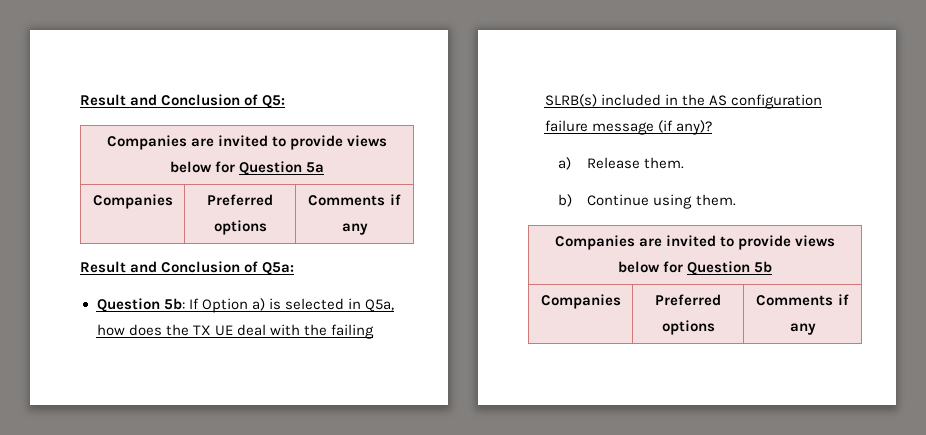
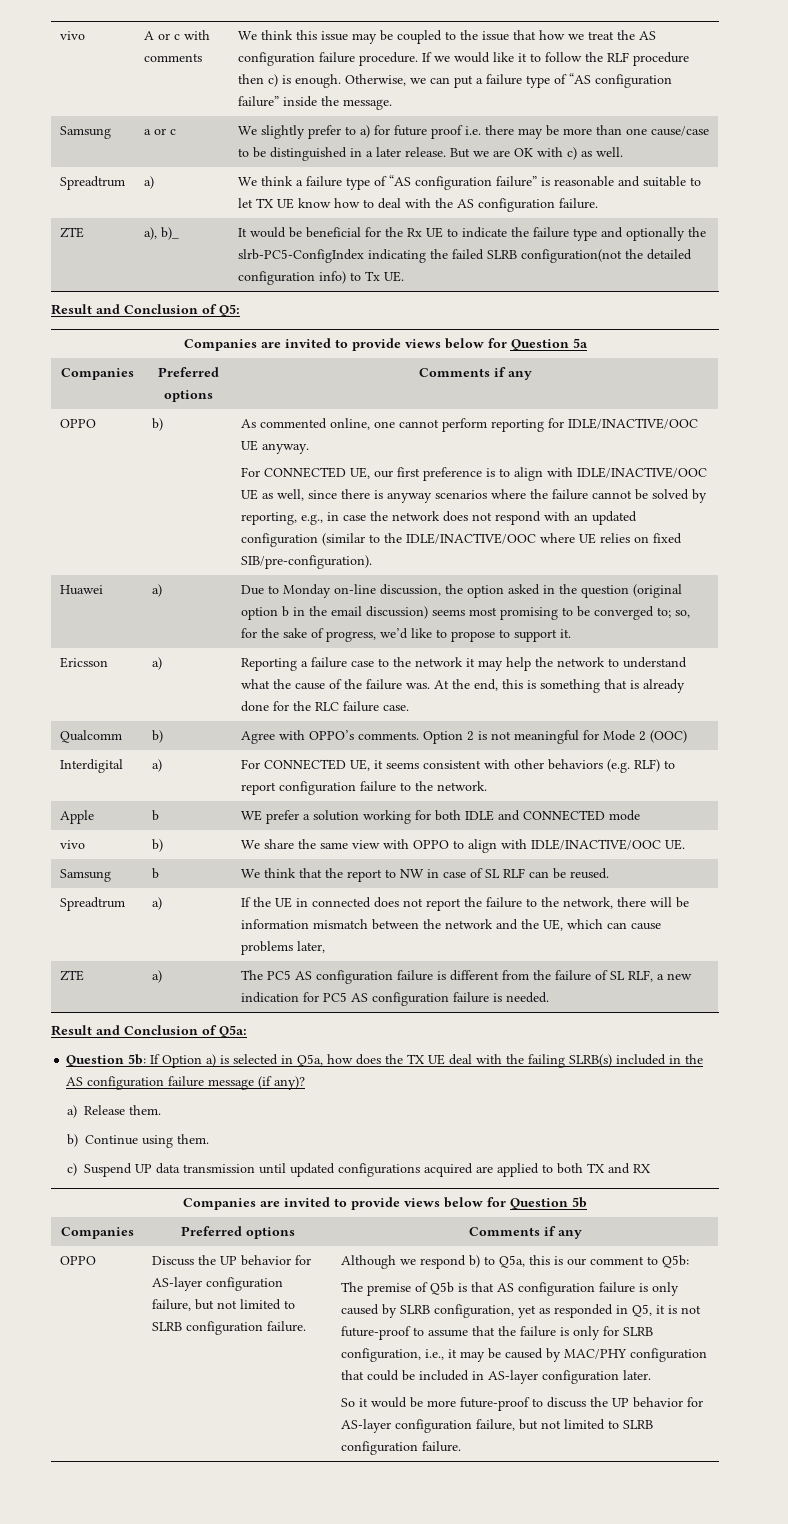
+ vivo | A or c with comments | We think this issue may be coupled to the issue that how we treat the AS configuration failure procedure. If we would like it to follow the RLF procedure then c) is enough. Otherwise, we can put a failure type of “AS configuration failure” inside the message.
+ Samsung | a or c | We slightly prefer to a) for future proof i.e. there may be more than one cause/case to be distinguished in a later release. But we are OK with c) as well.
+ Spreadtrum | a) | We think a failure type of “AS configuration failure” is reasonable and suitable to let TX UE know how to deal with the AS configuration failure.
+ ZTE | a), b)_ | It would be beneficial for the Rx UE to indicate the failure type and optionally the slrb-PC5-ConfigIndex indicating the failed SLRB configuration(not the detailed configuration info) to Tx UE.
+ OPPO | b) | As commented online, one cannot perform reporting for IDLE/INACTIVE/OOC UE anyway.
+ For CONNECTED UE, our first preference is to align with IDLE/INACTIVE/OOC UE as well, since there is anyway scenarios where the failure cannot be solved by reporting, e.g., in case the network does not respond with an updated configuration (similar to the IDLE/INACTIVE/OOC where UE relies on fixed SIB/pre-configuration).
+ Huawei | a) | Due to Monday on-line discussion, the option asked in the question (original option b in the email discussion) seems most promising to be converged to; so, for the sake of progress, we’d like to propose to support it.
+ Ericsson | a) | Reporting a failure case to the network it may help the network to understand what the cause of the failure was. At the end, this is something that is already done for the RLC failure case.
+ Qualcomm | b) | Agree with OPPO’s comments. Option 2 is not meaningful for Mode 2 (OOC)
+ Interdigital | a) | For CONNECTED UE, it seems consistent with other behaviors (e.g. RLF) to report configuration failure to the network.
+ Apple | b | WE prefer a solution working for both IDLE and CONNECTED mode
+ vivo | b) | We share the same view with OPPO to align with IDLE/INACTIVE/OOC UE.
+ Samsung | b | We think that the report to NW in case of SL RLF can be reused.
+ Spreadtrum | a) | If the UE in connected does not report the failure to the network, there will be information mismatch between the network and the UE, which can cause problems later,
+ ZTE | a) | The PC5 AS configuration failure is different from the failure of SL RLF, a new indication for PC5 AS configuration failure is needed.
+ c) Suspend UP data transmission until updated configurations acquired are applied to both TX and RX
+ OPPO | Discuss the UP behavior for AS-layer configuration failure, but not limited to SLRB configuration failure. | Although we respond b) to Q5a, this is our comment to Q5b:
+ The premise of Q5b is that AS configuration failure is only caused by SLRB configuration, yet as responded in Q5, it is not future-proof to assume that the failure is only for SLRB configuration, i.e., it may be caused by MAC/PHY configuration that could be included in AS-layer configuration later.
+ So it would be more future-proof to discuss the UP behavior for AS-layer configuration failure, but not limited to SLRB configuration failure.

